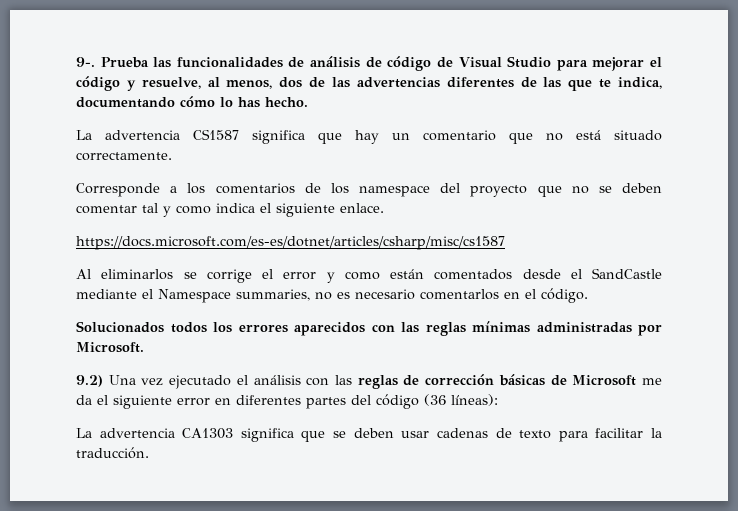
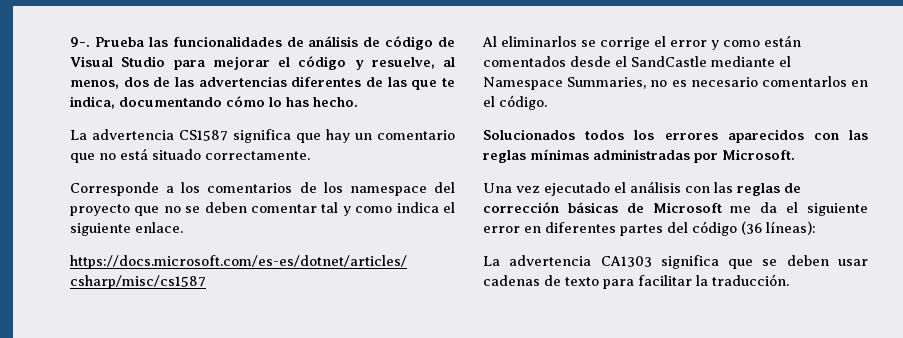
- Al eliminarlos se corrige el error y como están comentados desde el SandCastle mediante el Namespace summaries, no es necesario comentarlos en el código.
+ Al eliminarlos se corrige el error y como están comentados desde el SandCastle mediante el Namespace Summaries, no es necesario comentarlos en el código.
- 9.2) Una vez ejecutado el análisis con las reglas de corrección básicas de Microsoft me da el siguiente error en diferentes partes del código (36 líneas):
+ Una vez ejecutado el análisis con las reglas de corrección básicas de Microsoft me da el siguiente error en diferentes partes del código (36 líneas):

